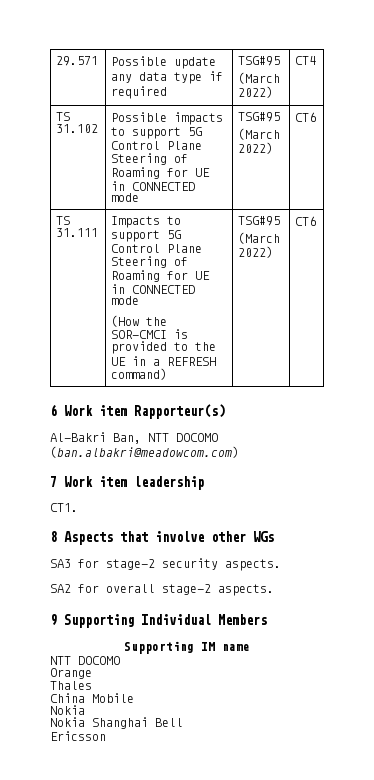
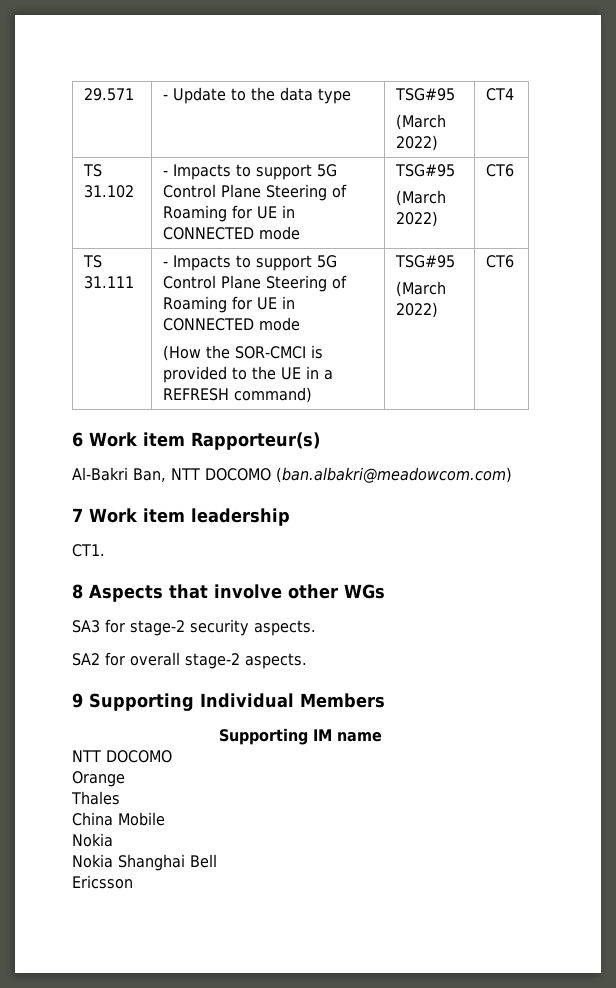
- 29.571 | Possible update any data type if required | TSG#95
+ 29.571 | - Update to the data type | TSG#95
- TS 31.102 | Possible impacts to support 5G Control Plane Steering of Roaming for UE in CONNECTED mode | TSG#95
+ TS 31.102 | - Impacts to support 5G Control Plane Steering of Roaming for UE in CONNECTED mode | TSG#95
- TS 31.111 | Impacts to support 5G Control Plane Steering of Roaming for UE in CONNECTED mode
+ TS 31.111 | - Impacts to support 5G Control Plane Steering of Roaming for UE in CONNECTED mode

